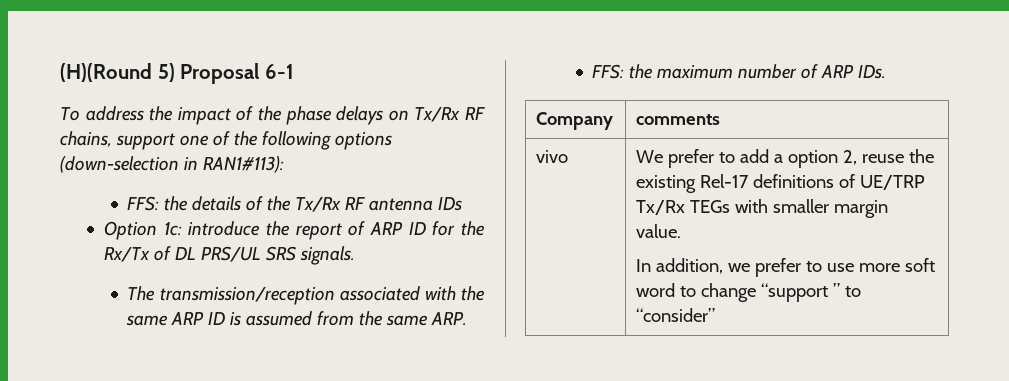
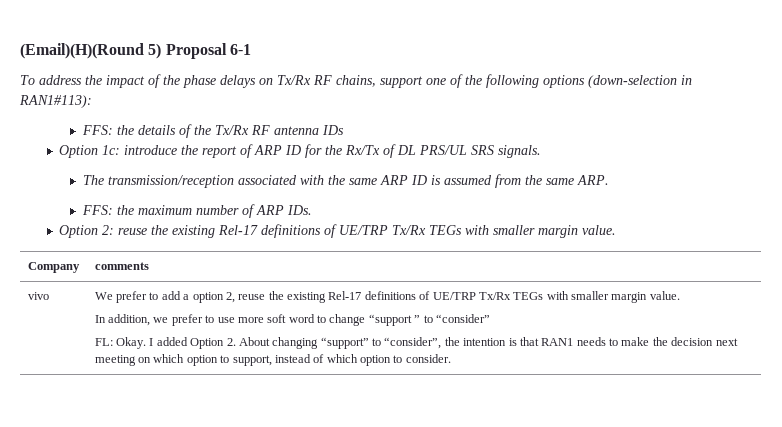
- (H)(Round 5) Proposal 6-1
+ (Email)(H)(Round 5) Proposal 6-1
+ Option 2: reuse the existing Rel-17 definitions of UE/TRP Tx/Rx TEGs with smaller margin value.
+ FL: Okay. I added Option 2. About changing “support” to “consider”, the intention is that RAN1 needs to make the decision next meeting on which option to support, instead of which option to consider.

